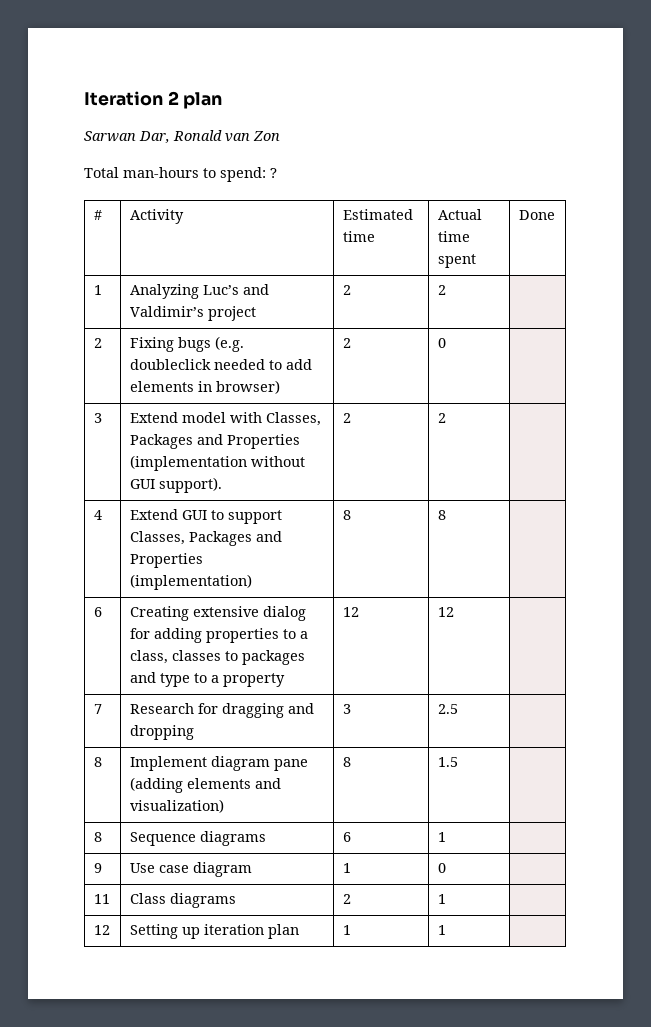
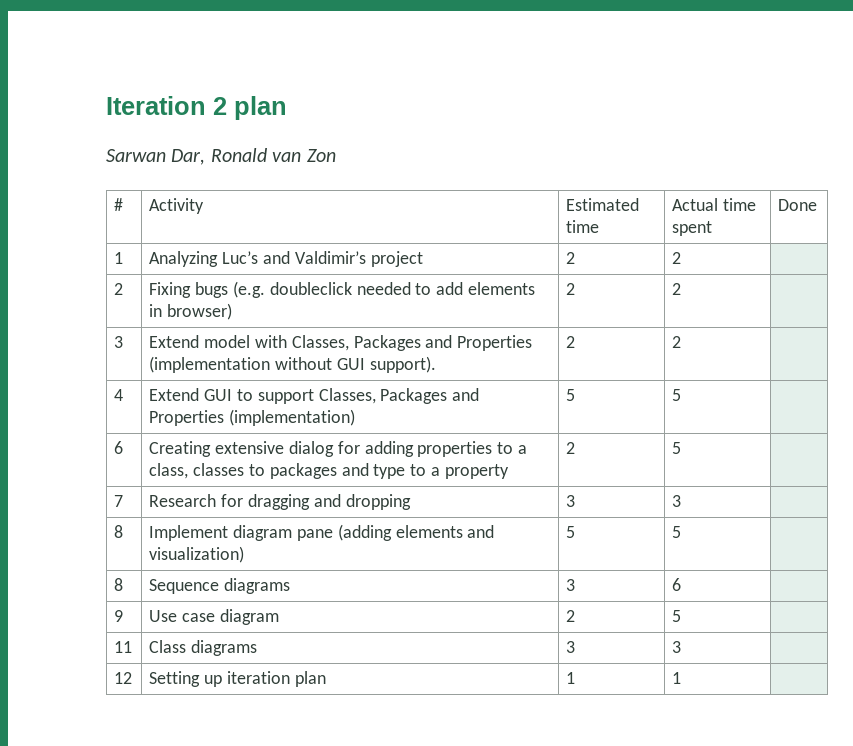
- Total man-hours to spend: ?
- 2 | Fixing bugs (e.g. doubleclick needed to add elements in browser) | 2 | 0 |
+ 2 | Fixing bugs (e.g. doubleclick needed to add elements in browser) | 2 | 2 |
- 4 | Extend GUI to support Classes, Packages and Properties (implementation) | 8 | 8 |
+ 4 | Extend GUI to support Classes, Packages and Properties (implementation) | 5 | 5 |
- 6 | Creating extensive dialog for adding properties to a class, classes to packages and type to a property | 12 | 12 |
+ 6 | Creating extensive dialog for adding properties to a class, classes to packages and type to a property | 2 | 5 |
- 7 | Research for dragging and dropping | 3 | 2.5 |
+ 7 | Research for dragging and dropping | 3 | 3 |
- 8 | Implement diagram pane (adding elements and visualization) | 8 | 1.5 |
+ 8 | Implement diagram pane (adding elements and visualization) | 5 | 5 |
- 8 | Sequence diagrams | 6 | 1 |
+ 8 | Sequence diagrams | 3 | 6 |
- 9 | Use case diagram | 1 | 0 |
+ 9 | Use case diagram | 2 | 5 |
- 11 | Class diagrams | 2 | 1 |
+ 11 | Class diagrams | 3 | 3 |

